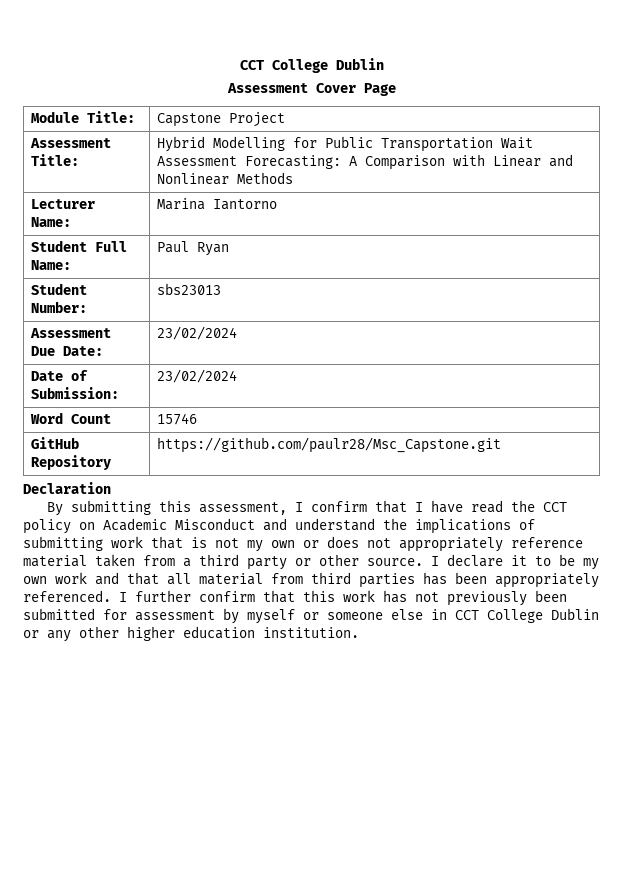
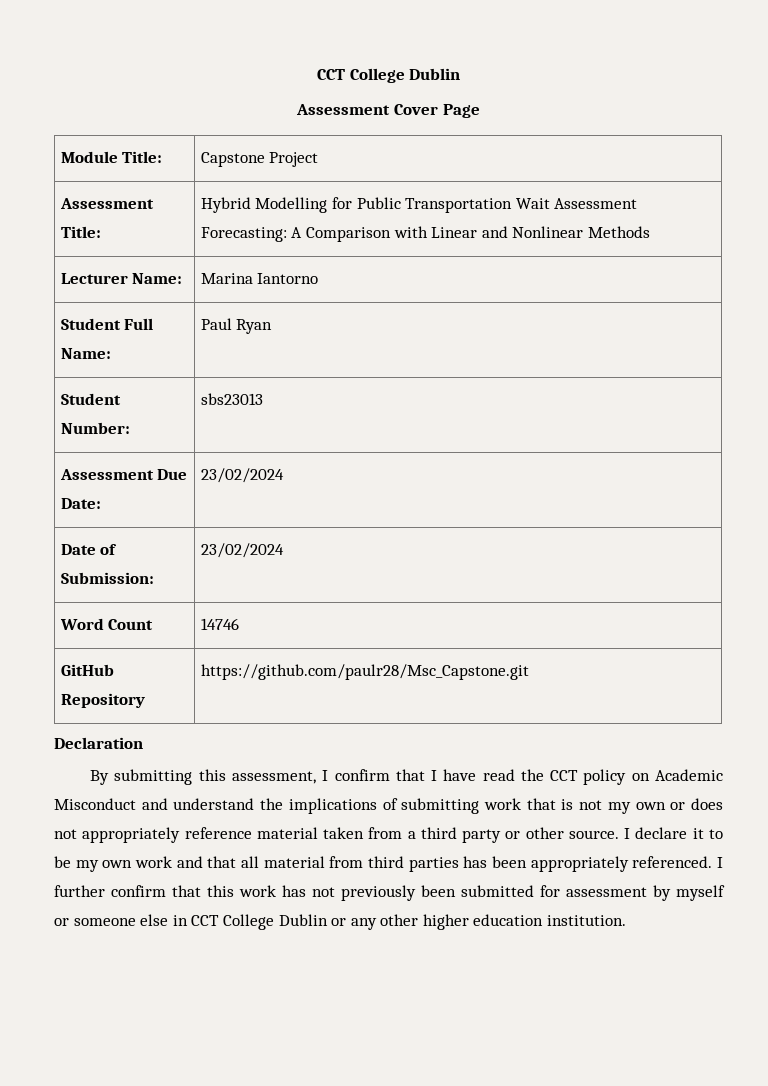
- Word Count | 15746
+ Word Count | 14746

